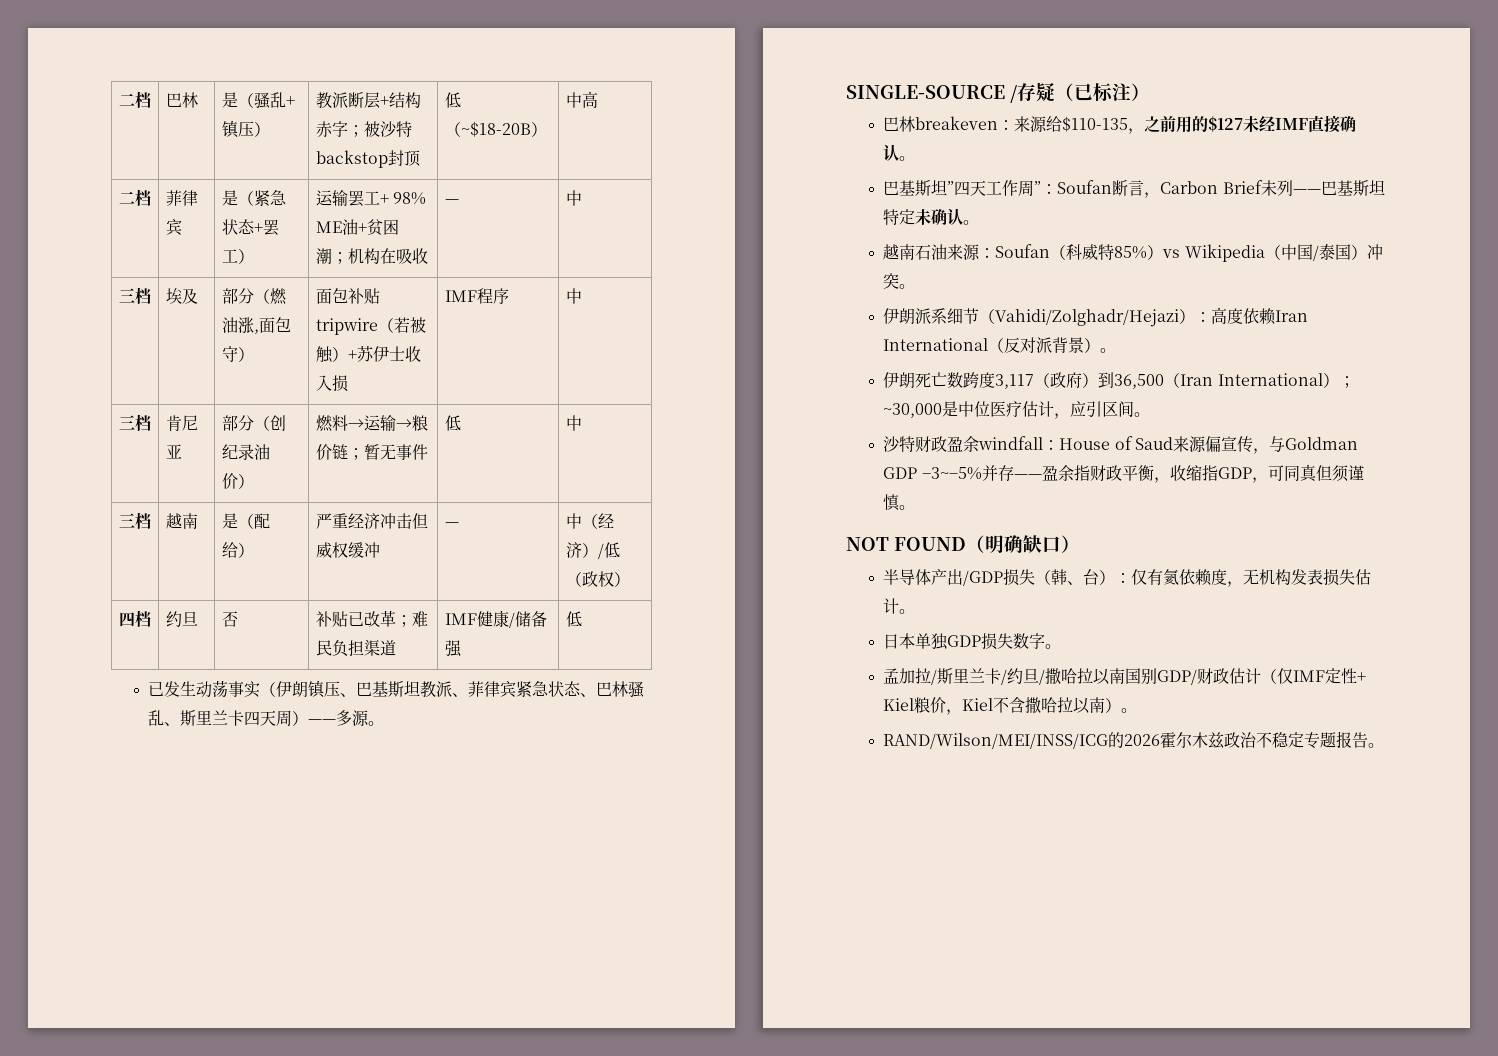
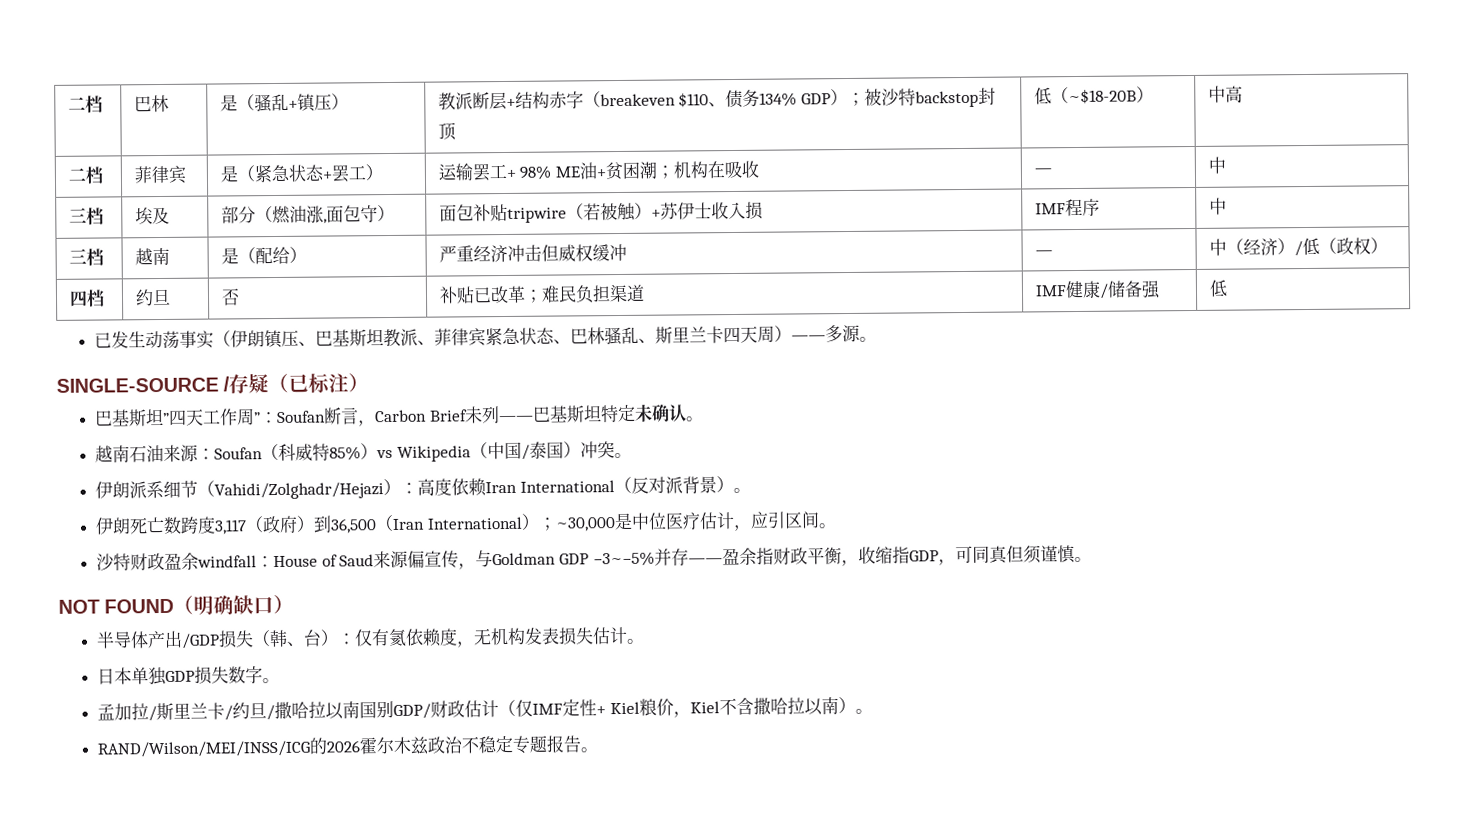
- 二档 | 巴林 | 是（骚乱+镇压） | 教派断层+结构赤字；被沙特backstop封顶 | 低（~$18-20B） | 中高
+ 二档 | 巴林 | 是（骚乱+镇压） | 教派断层+结构赤字（breakeven $110、债务134% GDP）；被沙特backstop封顶 | 低（~$18-20B） | 中高
- 三档 | 肯尼亚 | 部分（创纪录油价） | 燃料→运输→粮价链；暂无事件 | 低 | 中
- 巴林breakeven：来源给$110-135，之前用的$127未经IMF直接确认。

